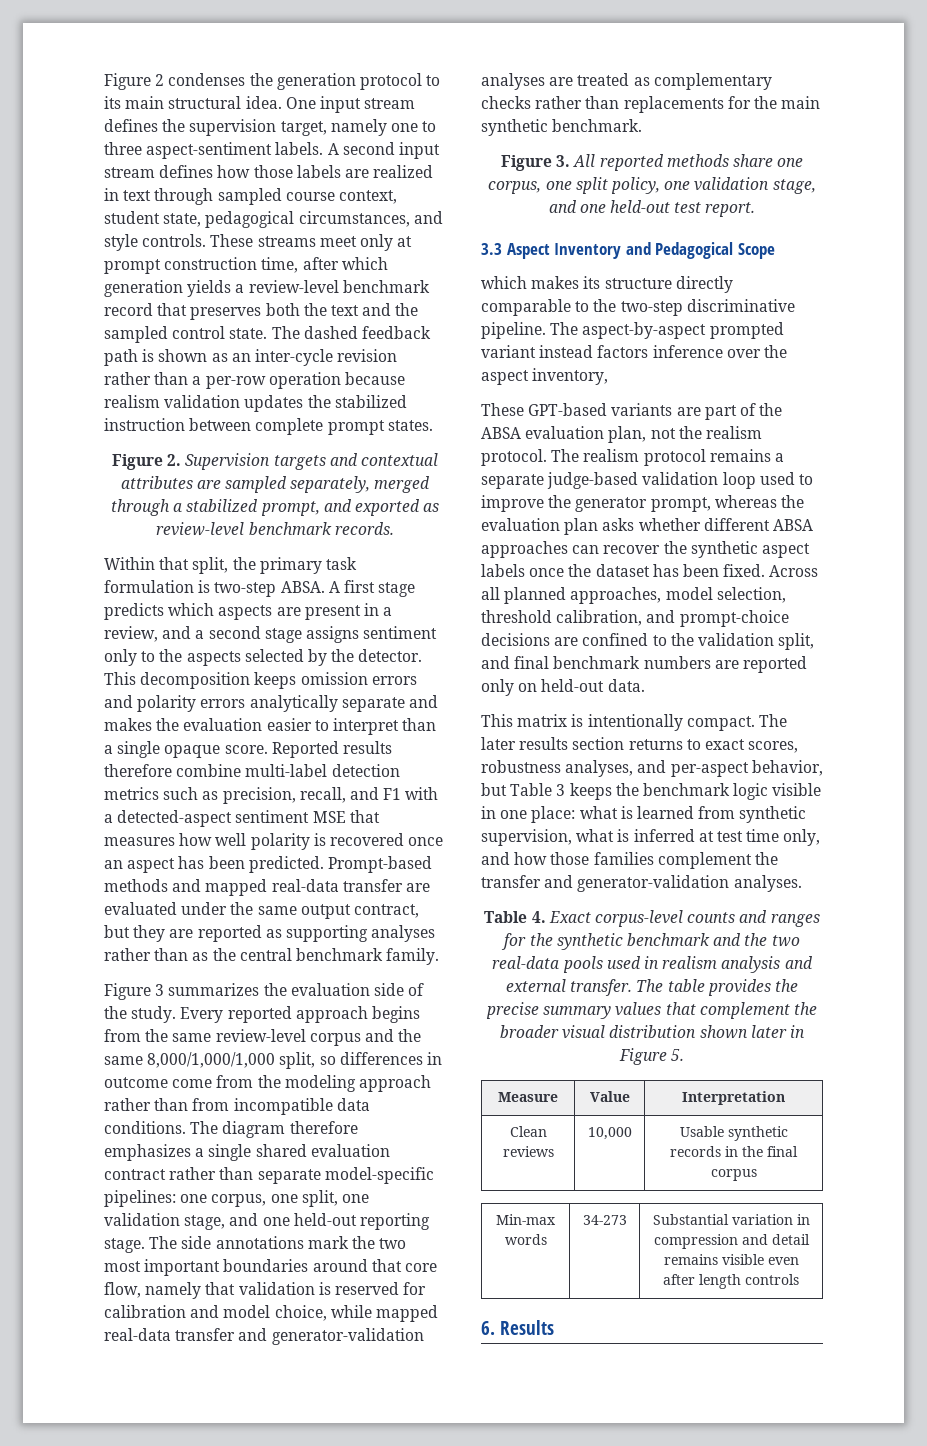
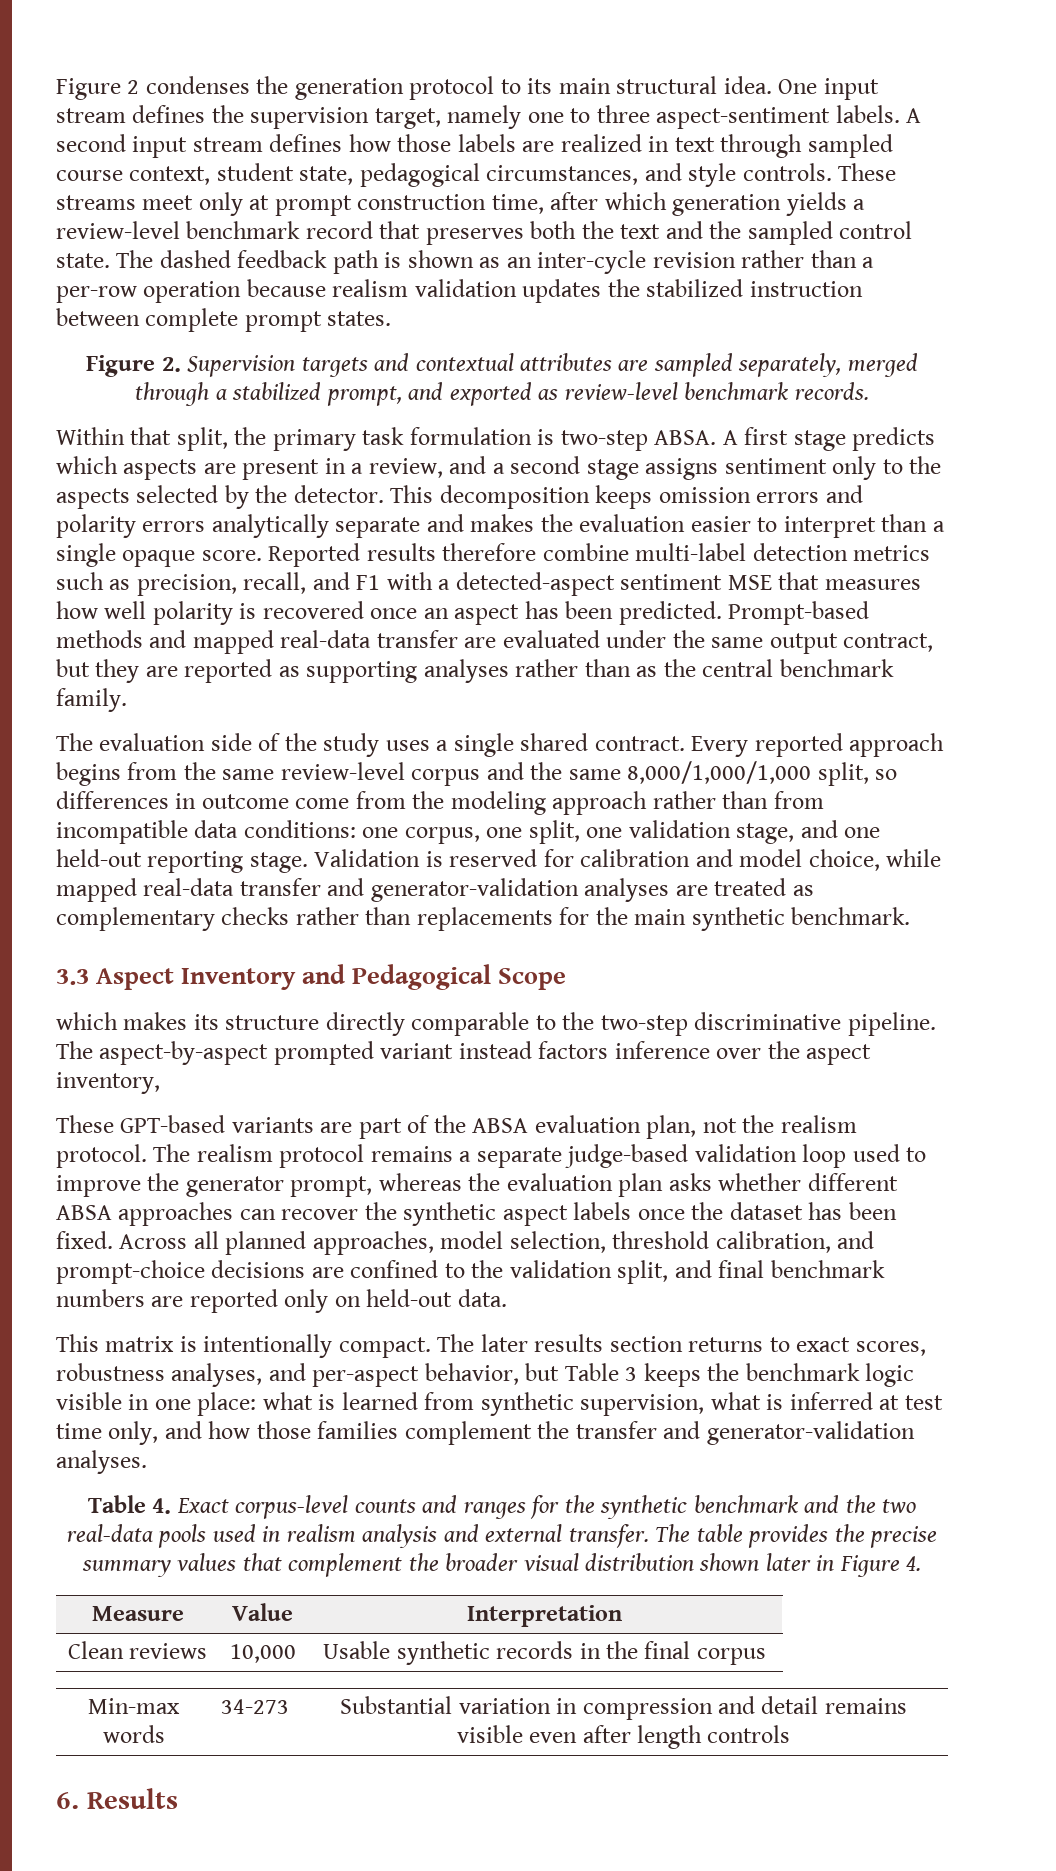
- Figure 3 summarizes the evaluation side of the study.
+ The evaluation side of the study uses a single shared contract.
- Every reported approach begins from the same review-level corpus and the same 8,000/1,000/1,000 split, so differences in outcome come from the modeling approach rather than from incompatible data conditions. The diagram therefore emphasizes a single shared evaluation contract rather than separate model-specific pipelines: one corpus, one split, one validation stage, and one held-out reporting stage.
+ Every reported approach begins from the same review-level corpus and the same 8,000/1,000/1,000 split, so differences in outcome come from the modeling approach rather than from incompatible data conditions: one corpus, one split, one validation stage, and one held-out reporting stage.
- The side annotations mark the two most important boundaries around that core flow, namely that validation is reserved for calibration and model choice, while mapped real-data transfer and generator-validation analyses are treated as complementary checks rather than replacements for the main synthetic benchmark.
+ Validation is reserved for calibration and model choice, while mapped real-data transfer and generator-validation analyses are treated as complementary checks rather than replacements for the main synthetic benchmark.
- Figure 3. All reported methods share one corpus, one split policy, one validation stage, and one held-out test report.
- The table provides the precise summary values that complement the broader visual distribution shown later in Figure 5.
+ The table provides the precise summary values that complement the broader visual distribution shown later in Figure 4.

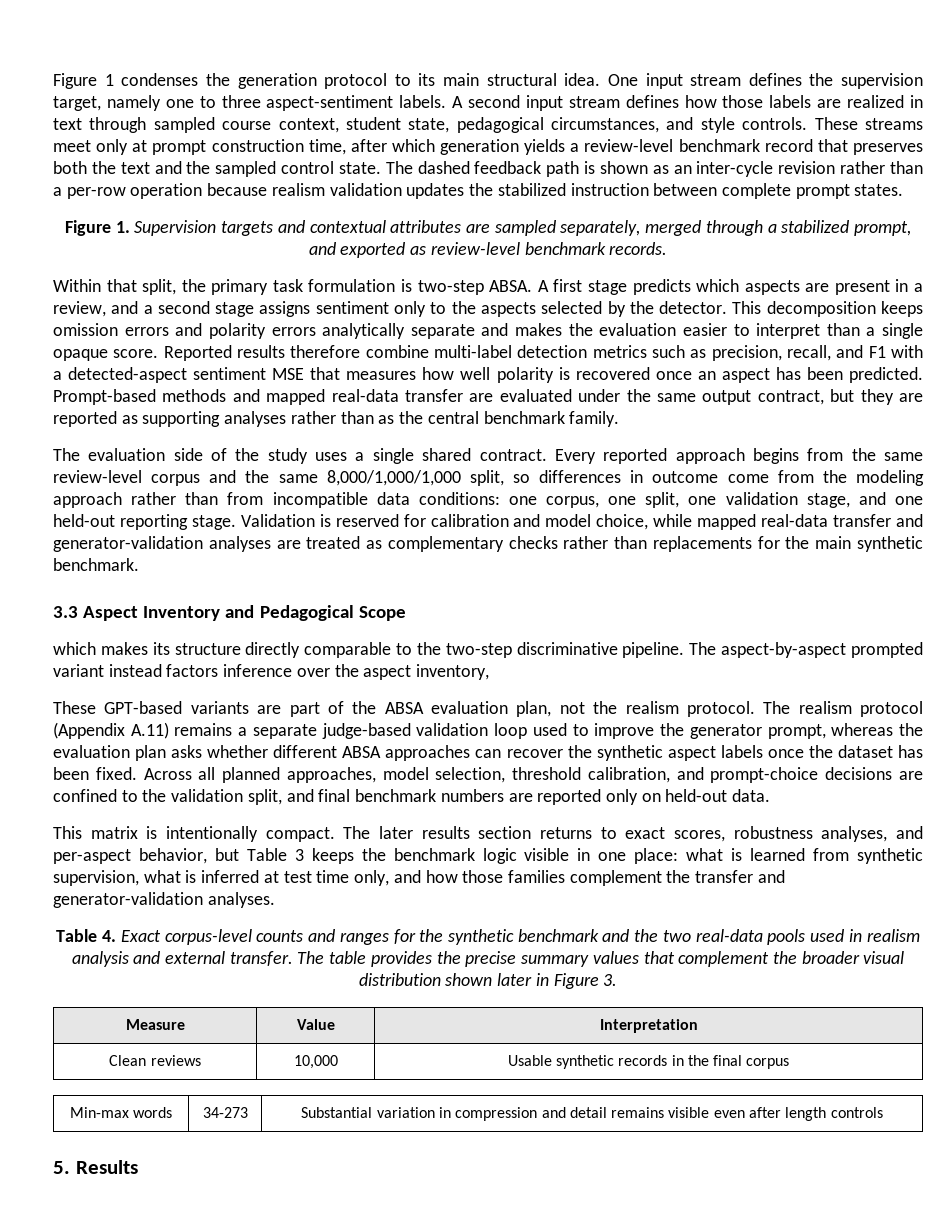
- Figure 2 condenses the generation protocol to its main structural idea.
+ Figure 1 condenses the generation protocol to its main structural idea.
- Figure 2. Supervision targets and contextual attributes are sampled separately, merged through a stabilized prompt, and exported as review-level benchmark records.
+ Figure 1. Supervision targets and contextual attributes are sampled separately, merged through a stabilized prompt, and exported as review-level benchmark records.
- The realism protocol remains a separate judge-based validation loop used to improve the generator prompt, whereas the evaluation plan asks whether different ABSA approaches can recover the synthetic aspect labels once the dataset has been fixed.
+ The realism protocol (Appendix A.11) remains a separate judge-based validation loop used to improve the generator prompt, whereas the evaluation plan asks whether different ABSA approaches can recover the synthetic aspect labels once the dataset has been fixed.
- The table provides the precise summary values that complement the broader visual distribution shown later in Figure 4.
+ The table provides the precise summary values that complement the broader visual distribution shown later in Figure 3.
- 6. Results
+ 5. Results

